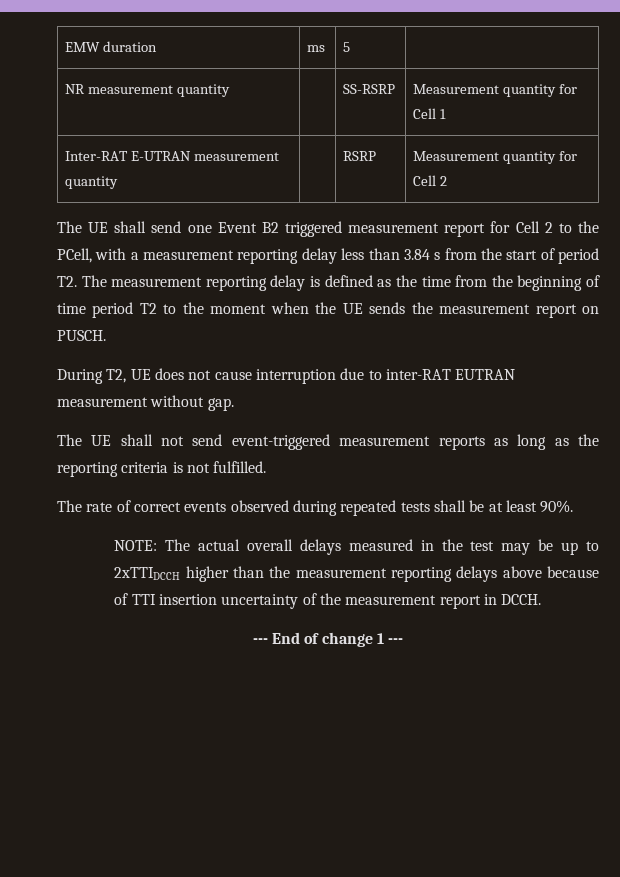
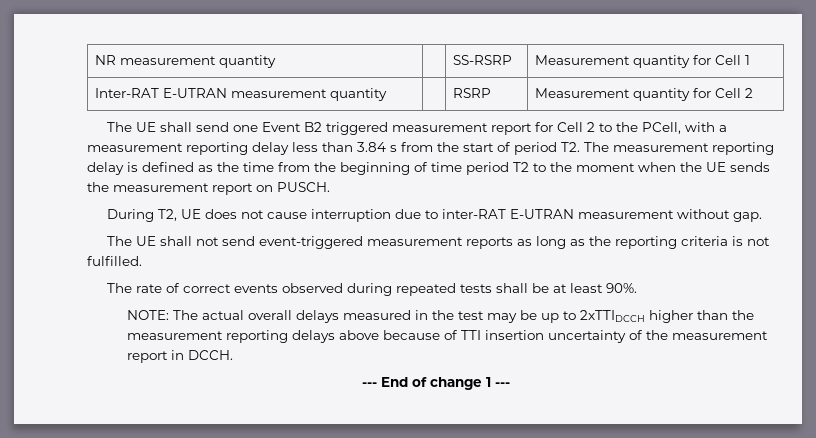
- EMW duration | ms | 5 |
- During T2, UE does not cause interruption due to inter-RAT EUTRAN measurement without gap.
+ During T2, UE does not cause interruption due to inter-RAT E-UTRAN measurement without gap.

